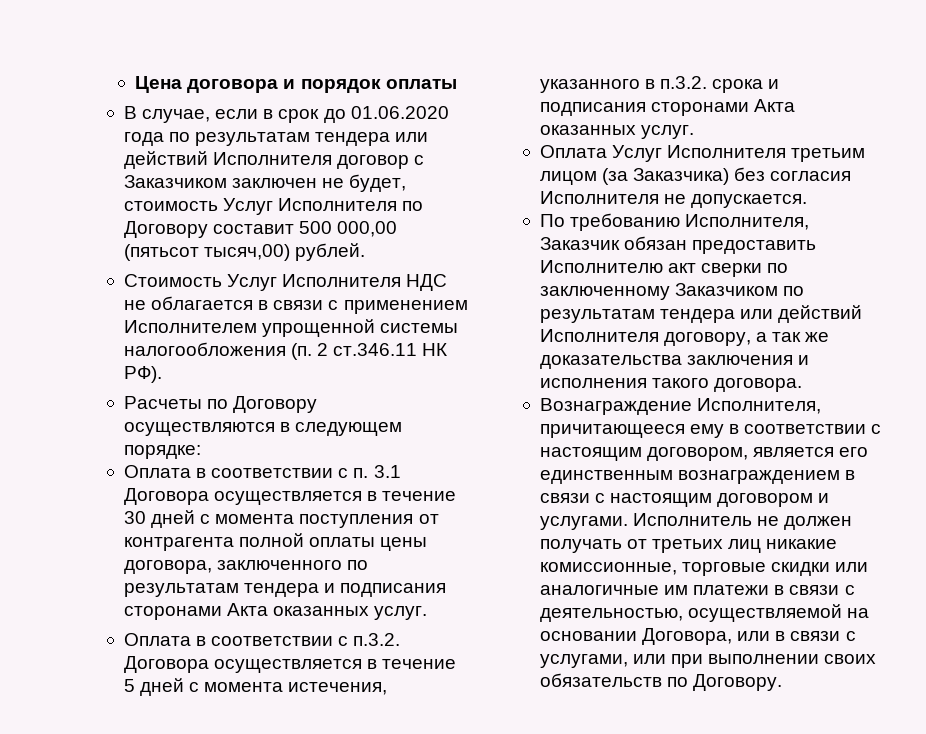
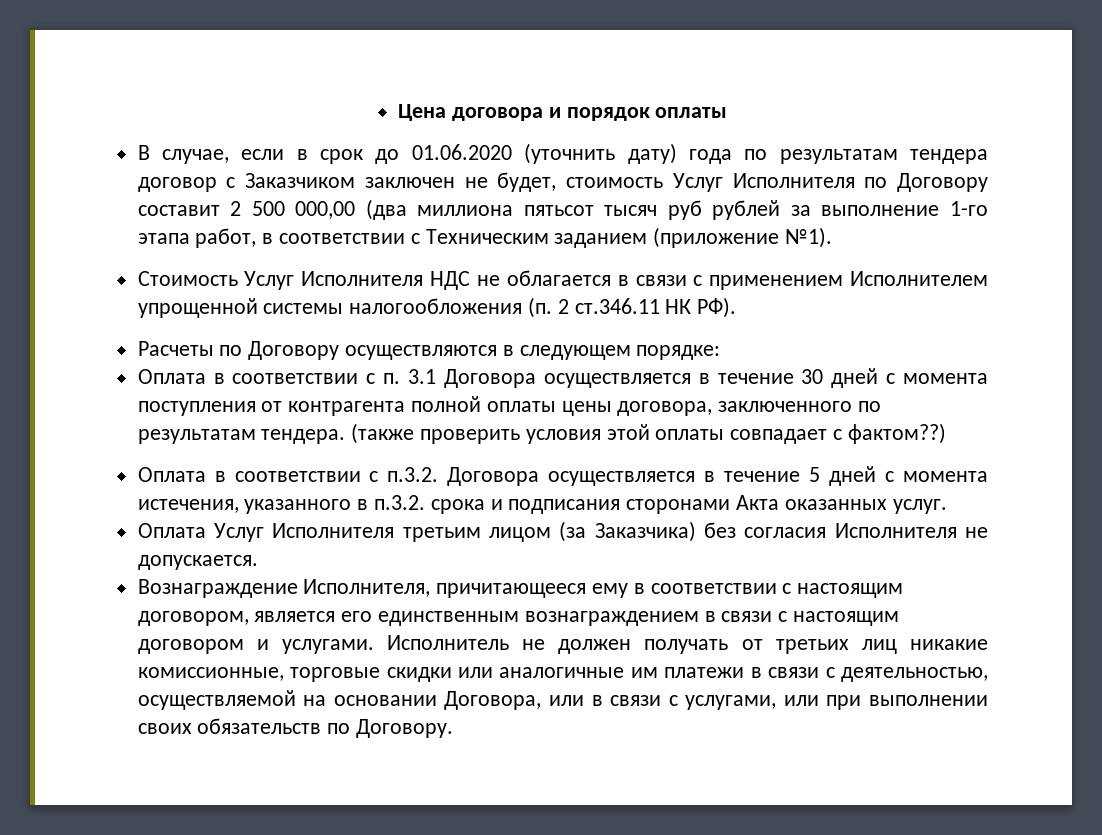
- В случае, если в срок до 01.06.2020 года по результатам тендера или действий Исполнителя договор с Заказчиком заключен не будет, стоимость Услуг Исполнителя по Договору составит 500 000,00 (пятьсот тысяч,00) рублей.
+ В случае, если в срок до 01.06.2020 (уточнить дату) года по результатам тендера договор с Заказчиком заключен не будет, стоимость Услуг Исполнителя по Договору составит 2 500 000,00 (два миллиона пятьсот тысяч руб рублей за выполнение 1-го этапа работ, в соответствии с Техническим заданием (приложение №1).
- Оплата в соответствии с п. 3.1 Договора осуществляется в течение 30 дней с момента поступления от контрагента полной оплаты цены договора, заключенного по результатам тендера и подписания сторонами Акта оказанных услуг.
+ Оплата в соответствии с п. 3.1 Договора осуществляется в течение 30 дней с момента поступления от контрагента полной оплаты цены договора, заключенного по результатам тендера. (также проверить условия этой оплаты совпадает с фактом??)
- По требованию Исполнителя, Заказчик обязан предоставить Исполнителю акт сверки по заключенному Заказчиком по результатам тендера или действий Исполнителя договору, а так же доказательства заключения и исполнения такого договора.

